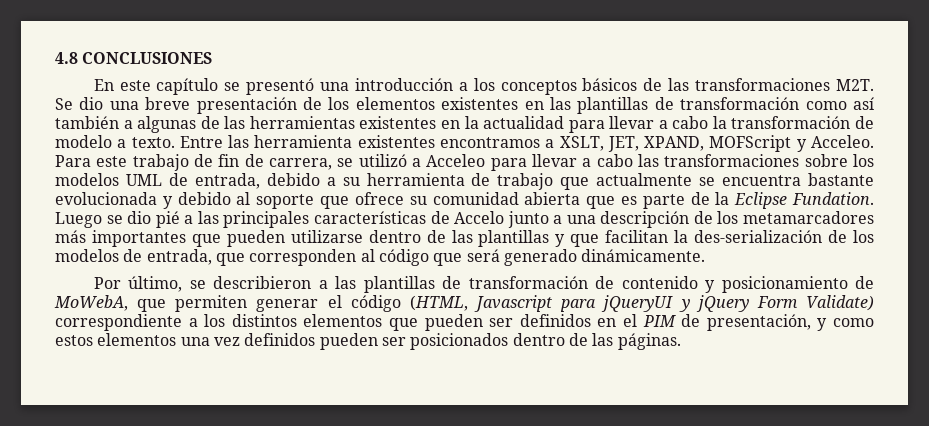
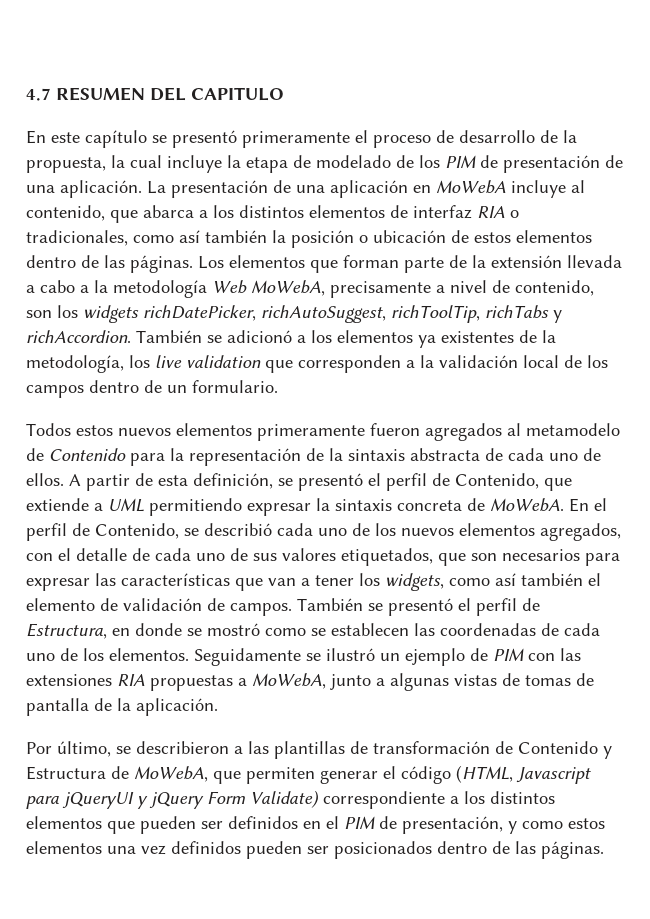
- 4.8 CONCLUSIONES
+ 4.7 RESUMEN DEL CAPITULO
- En este capítulo se presentó una introducción a los conceptos básicos de las transformaciones M2T. Se dio una breve presentación de los elementos existentes en las plantillas de transformación como así también a algunas de las herramientas existentes en la actualidad para llevar a cabo la transformación de modelo a texto. Entre las herramienta existentes encontramos a XSLT, JET, XPAND, MOFScript y Acceleo. Para este trabajo de fin de carrera, se utilizó a Acceleo para llevar a cabo las transformaciones sobre los modelos UML de entrada, debido a su herramienta de trabajo que actualmente se encuentra bastante evolucionada y debido al soporte que ofrece su comunidad abierta que es parte de la Eclipse Fundation. Luego se dio pié a las principales características de Accelo junto a una descripción de los metamarcadores más importantes que pueden utilizarse dentro de las plantillas y que facilitan la des-serialización de los modelos de entrada, que corresponden al código que será generado dinámicamente.
+ En este capítulo se presentó primeramente el proceso de desarrollo de la propuesta, la cual incluye la etapa de modelado de los PIM de presentación de una aplicación. La presentación de una aplicación en MoWebA incluye al contenido, que abarca a los distintos elementos de interfaz RIA o tradicionales, como así también la posición o ubicación de estos elementos dentro de las páginas. Los elementos que forman parte de la extensión llevada a cabo a la metodología Web MoWebA, precisamente a nivel de contenido, son los widgets richDatePicker, richAutoSuggest, richToolTip, richTabs y richAccordion. También se adicionó a los elementos ya existentes de la metodología, los live validation que corresponden a la validación local de los campos dentro de un formulario.
+ Todos estos nuevos elementos primeramente fueron agregados al metamodelo de Contenido para la representación de la sintaxis abstracta de cada uno de ellos. A partir de esta definición, se presentó el perfil de Contenido, que extiende a UML permitiendo expresar la sintaxis concreta de MoWebA. En el perfil de Contenido, se describió cada uno de los nuevos elementos agregados, con el detalle de cada uno de sus valores etiquetados, que son necesarios para expresar las características que van a tener los widgets, como así también el elemento de validación de campos. También se presentó el perfil de Estructura, en donde se mostró como se establecen las coordenadas de cada uno de los elementos. Seguidamente se ilustró un ejemplo de PIM con las extensiones RIA propuestas a MoWebA, junto a algunas vistas de tomas de pantalla de la aplicación.
- Por último, se describieron a las plantillas de transformación de contenido y posicionamiento de MoWebA, que permiten generar el código (HTML, Javascript para jQueryUI y jQuery Form Validate) correspondiente a los distintos elementos que pueden ser definidos en el PIM de presentación, y como estos elementos una vez definidos pueden ser posicionados dentro de las páginas.
+ Por último, se describieron a las plantillas de transformación de Contenido y Estructura de MoWebA, que permiten generar el código (HTML, Javascript para jQueryUI y jQuery Form Validate) correspondiente a los distintos elementos que pueden ser definidos en el PIM de presentación, y como estos elementos una vez definidos pueden ser posicionados dentro de las páginas.

